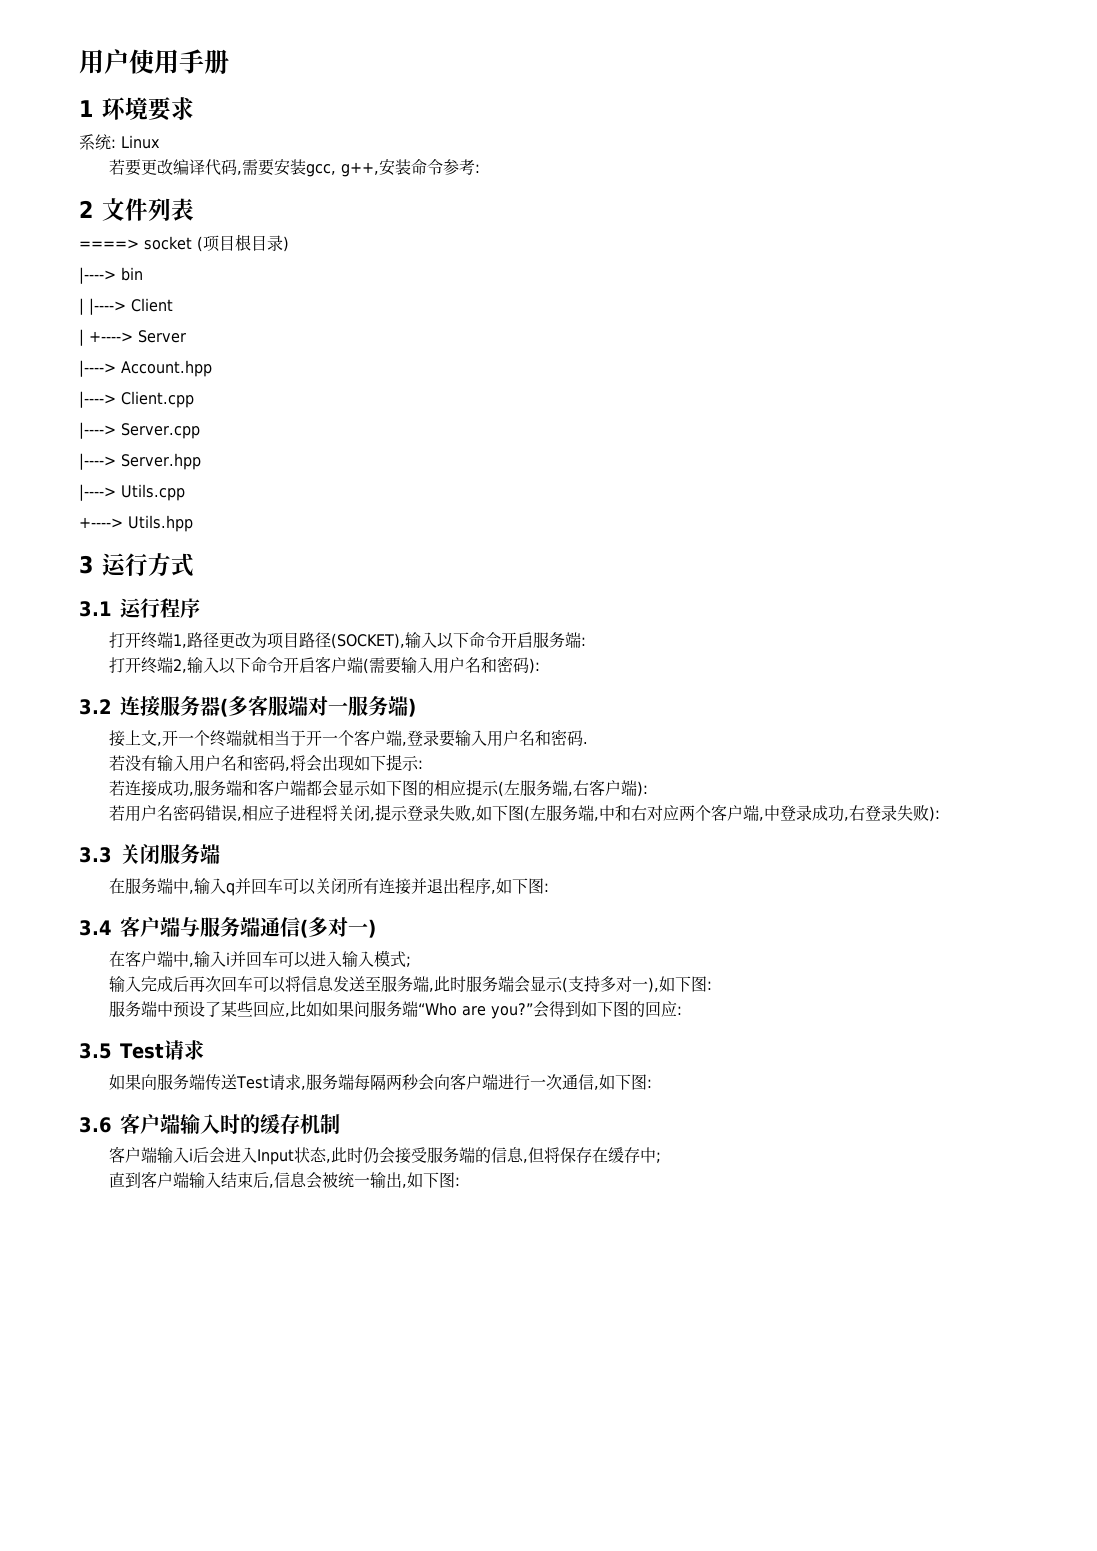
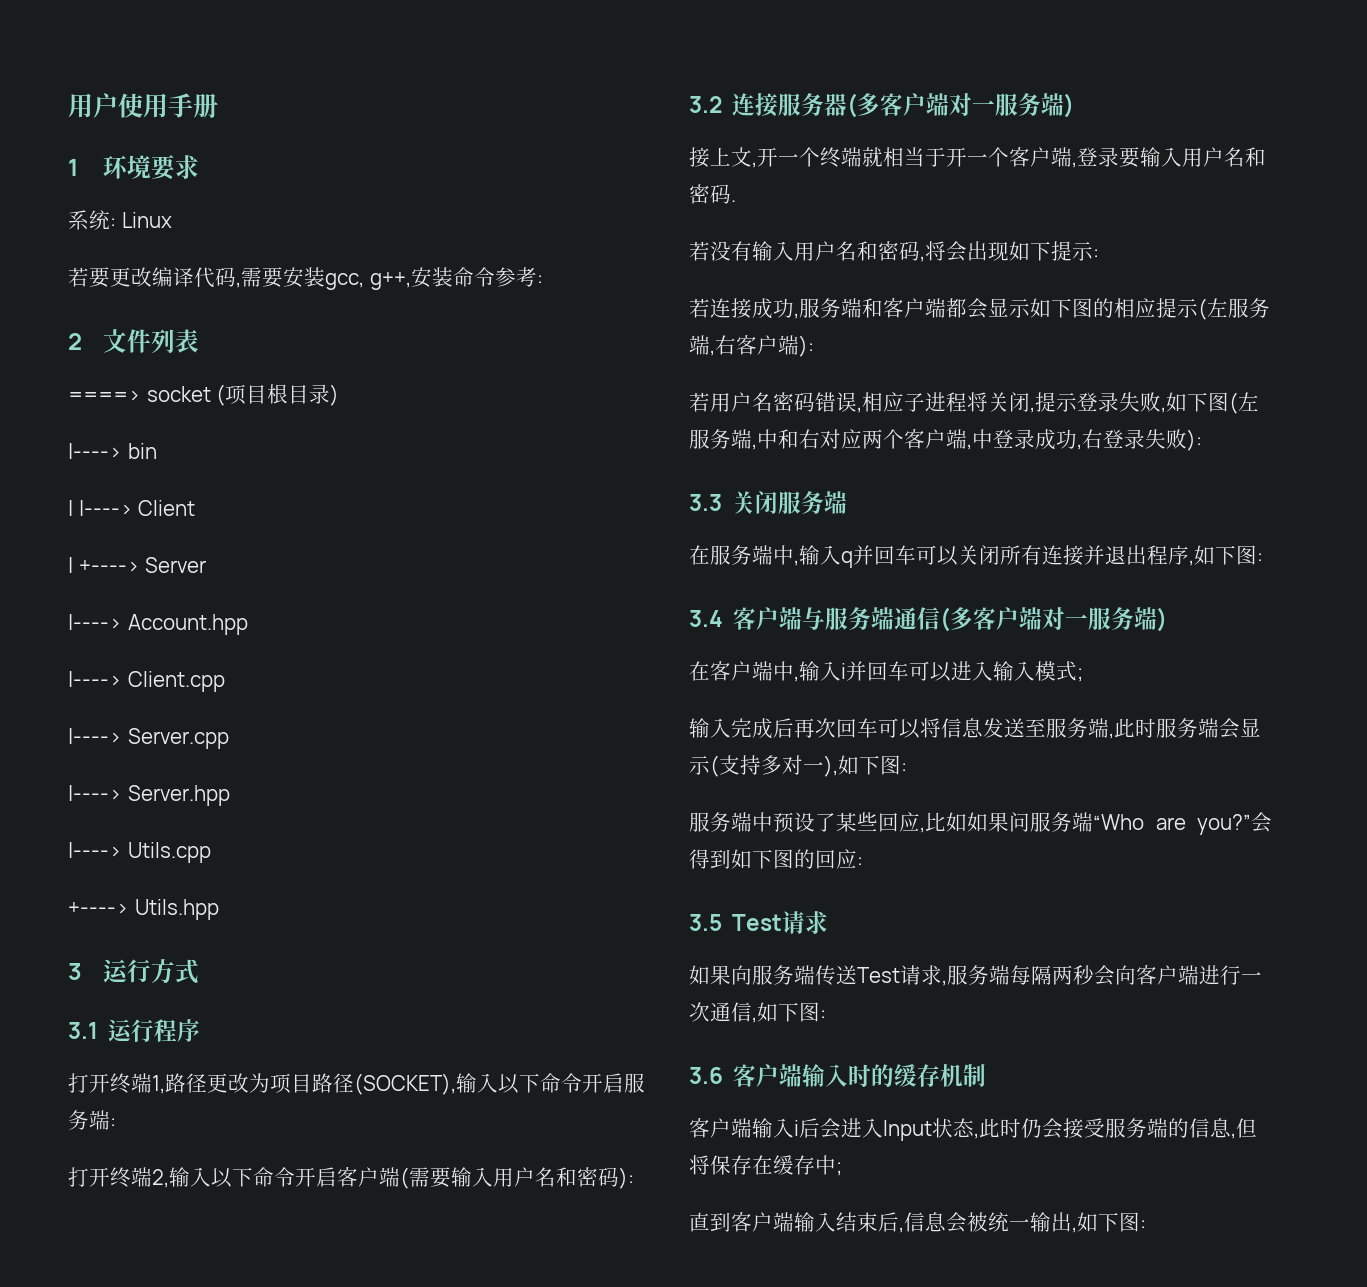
- 3.2连接服务器(多客服端对一服务端)
+ 3.2连接服务器(多客户端对一服务端)
- 3.4客户端与服务端通信(多对一)
+ 3.4客户端与服务端通信(多客户端对一服务端)

